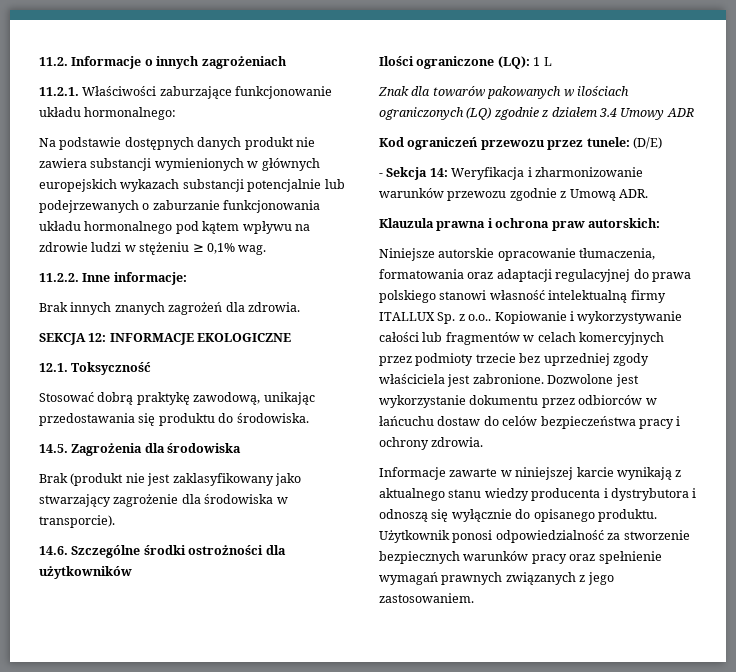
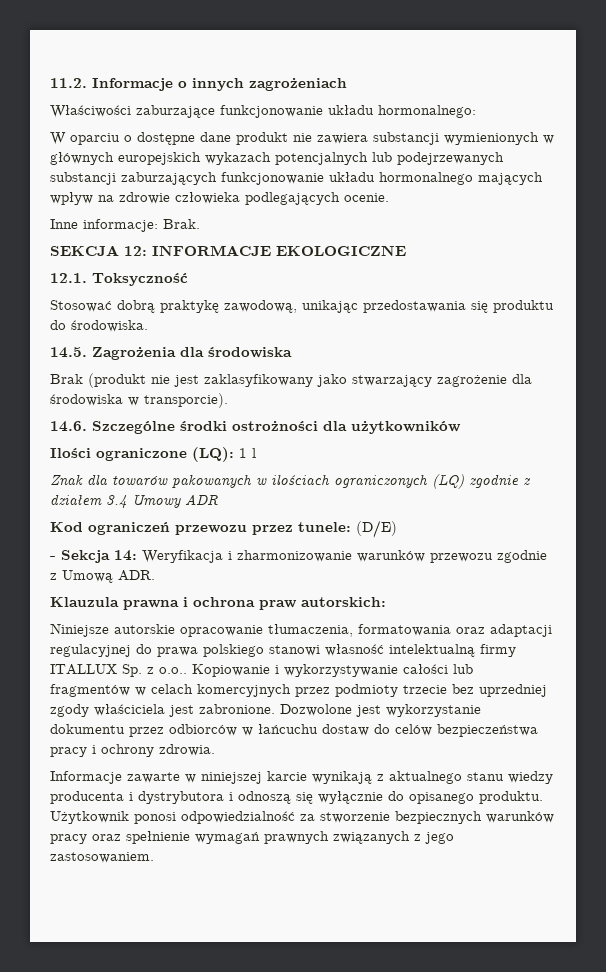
- 11.2.1. Właściwości zaburzające funkcjonowanie układu hormonalnego:
+ Właściwości zaburzające funkcjonowanie układu hormonalnego:
- Na podstawie dostępnych danych produkt nie zawiera substancji wymienionych w głównych europejskich wykazach substancji potencjalnie lub podejrzewanych o zaburzanie funkcjonowania układu hormonalnego pod kątem wpływu na zdrowie ludzi w stężeniu ≥ 0,1% wag.
- 11.2.2. Inne informacje:
- Brak innych znanych zagrożeń dla zdrowia.
+ W oparciu o dostępne dane produkt nie zawiera substancji wymienionych w głównych europejskich wykazach potencjalnych lub podejrzewanych substancji zaburzających funkcjonowanie układu hormonalnego mających wpływ na zdrowie człowieka podlegających ocenie.
+ Inne informacje: Brak.
- Ilości ograniczone (LQ): 1 L
+ Ilości ograniczone (LQ): 1 l

